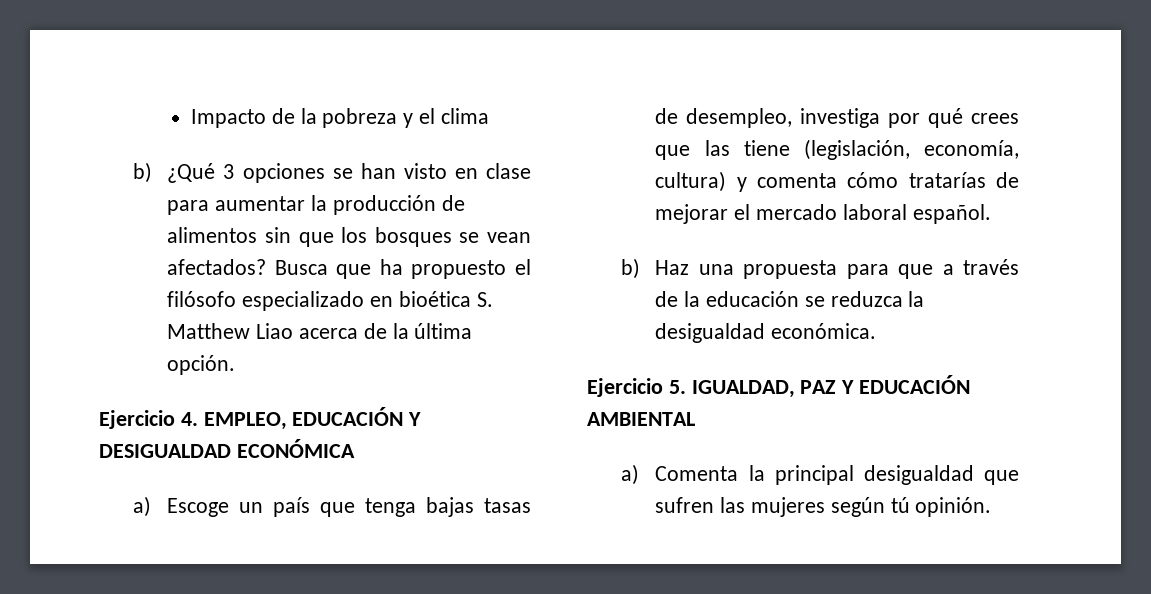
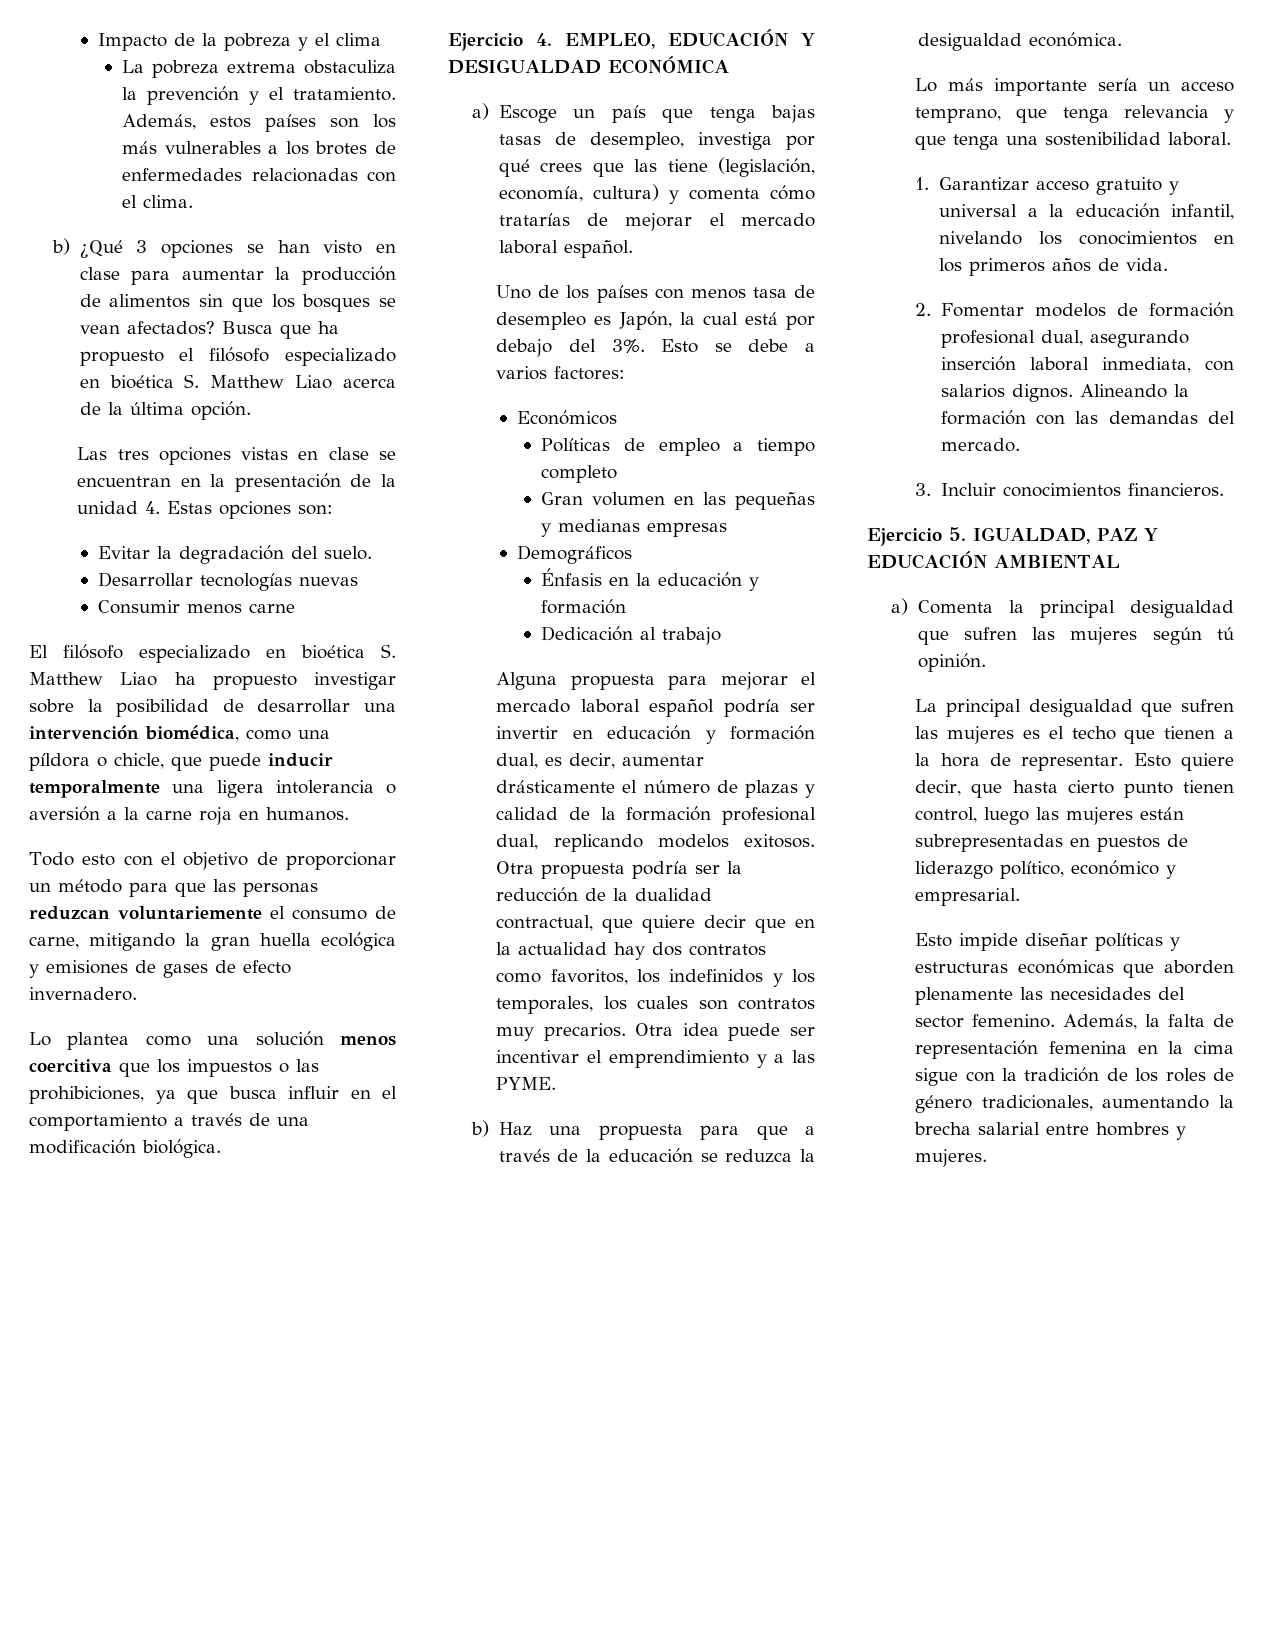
+ La pobreza extrema obstaculiza la prevención y el tratamiento. Además, estos países son los más vulnerables a los brotes de enfermedades relacionadas con el clima.
+ Las tres opciones vistas en clase se encuentran en la presentación de la unidad 4. Estas opciones son:
+ Evitar la degradación del suelo.
+ Desarrollar tecnologías nuevas
+ Consumir menos carne
+ El filósofo especializado en bioética S. Matthew Liao ha propuesto investigar sobre la posibilidad de desarrollar una intervención biomédica, como una píldora o chicle, que puede inducir temporalmente una ligera intolerancia o aversión a la carne roja en humanos.
+ Todo esto con el objetivo de proporcionar un método para que las personas reduzcan voluntariemente el consumo de carne, mitigando la gran huella ecológica y emisiones de gases de efecto invernadero.
+ Lo plantea como una solución menos coercitiva que los impuestos o las prohibiciones, ya que busca influir en el comportamiento a través de una modificación biológica.
+ Uno de los países con menos tasa de desempleo es Japón, la cual está por debajo del 3%. Esto se debe a varios factores:
+ Económicos
+ Políticas de empleo a tiempo completo
+ Gran volumen en las pequeñas y medianas empresas
+ Demográficos
+ Énfasis en la educación y formación
+ Dedicación al trabajo
+ Alguna propuesta para mejorar el mercado laboral español podría ser invertir en educación y formación dual, es decir, aumentar drásticamente el número de plazas y calidad de la formación profesional dual, replicando modelos exitosos. Otra propuesta podría ser la reducción de la dualidad contractual, que quiere decir que en la actualidad hay dos contratos como favoritos, los indefinidos y los temporales, los cuales son contratos muy precarios. Otra idea puede ser incentivar el emprendimiento y a las PYME.
+ Lo más importante sería un acceso temprano, que tenga relevancia y que tenga una sostenibilidad laboral.
+ 1. Garantizar acceso gratuito y universal a la educación infantil, nivelando los conocimientos en los primeros años de vida.
+ 2. Fomentar modelos de formación profesional dual, asegurando inserción laboral inmediata, con salarios dignos. Alineando la formación con las demandas del mercado.
+ 3. Incluir conocimientos financieros.
+ La principal desigualdad que sufren las mujeres es el techo que tienen a la hora de representar. Esto quiere decir, que hasta cierto punto tienen control, luego las mujeres están subrepresentadas en puestos de liderazgo político, económico y empresarial.
+ Esto impide diseñar políticas y estructuras económicas que aborden plenamente las necesidades del sector femenino. Además, la falta de representación femenina en la cima sigue con la tradición de los roles de género tradicionales, aumentando la brecha salarial entre hombres y mujeres.

